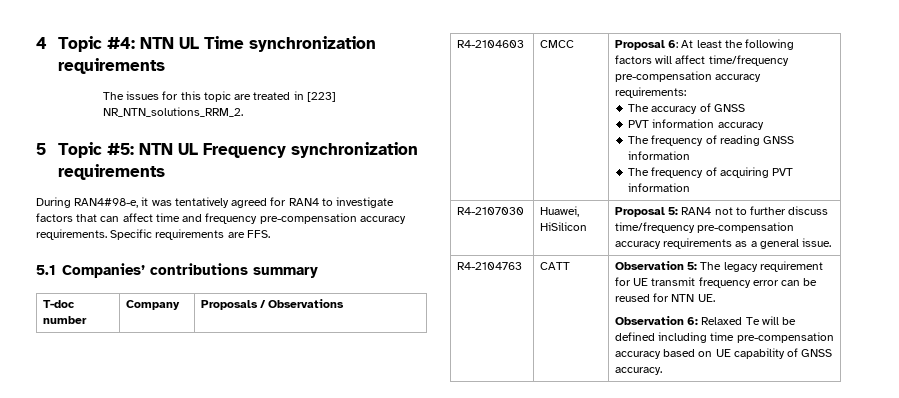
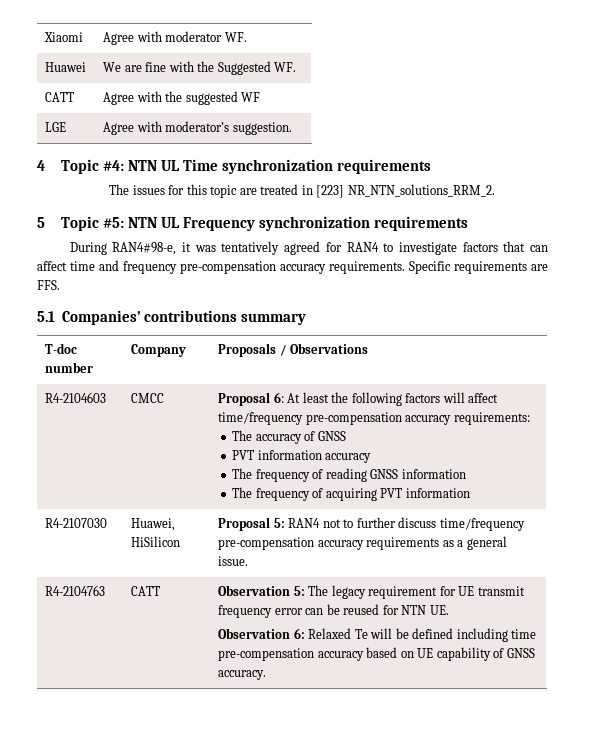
+ Xiaomi | Agree with moderator WF.
+ Huawei | We are fine with the Suggested WF.
+ CATT | Agree with the suggested WF
+ LGE | Agree with moderator’s suggestion.

